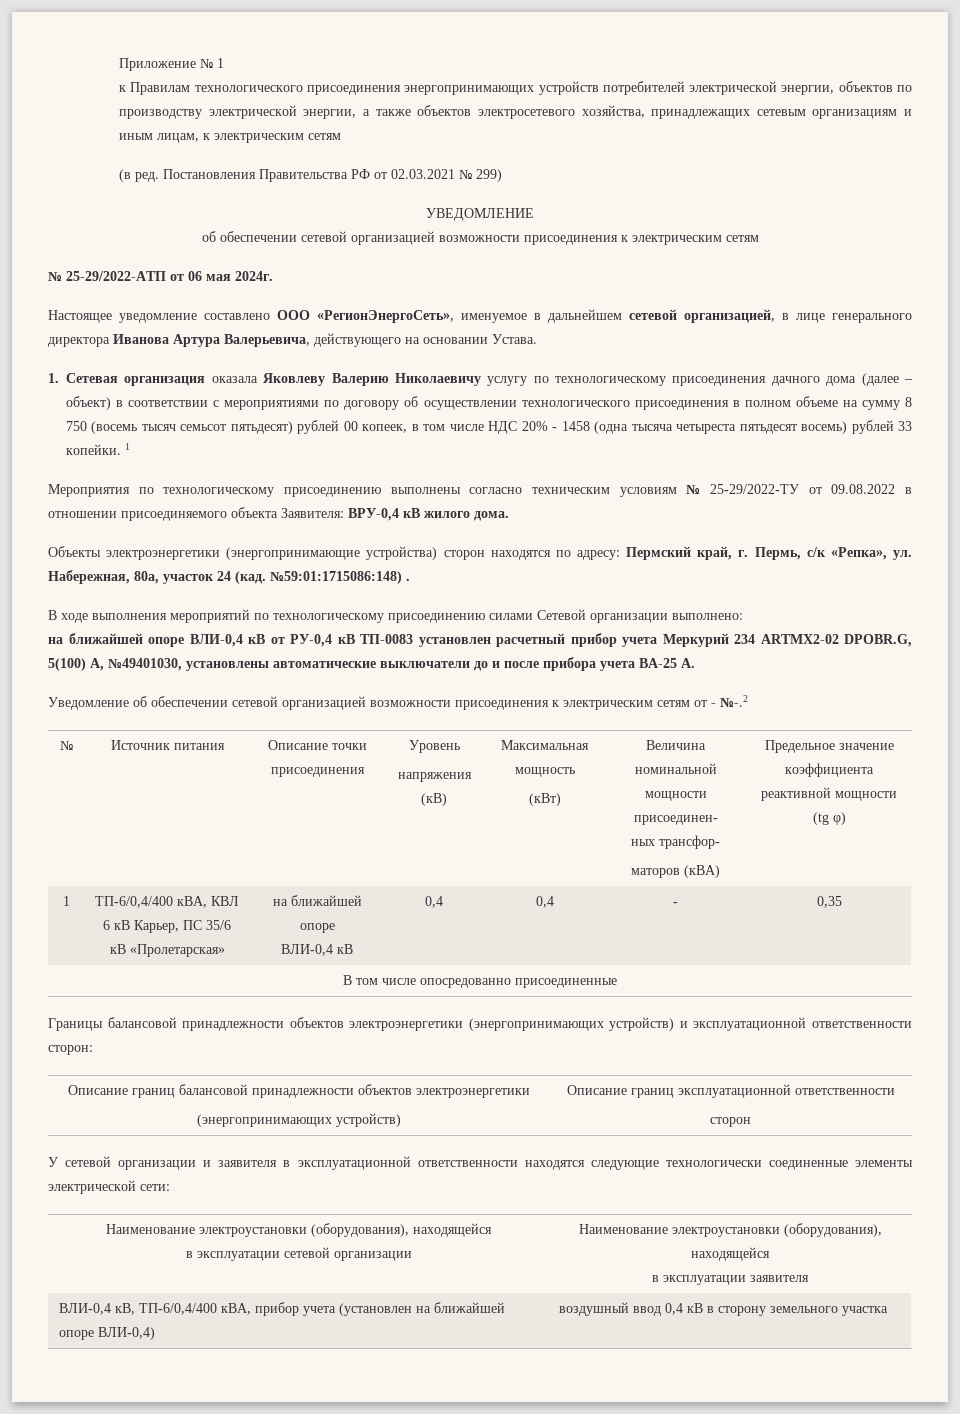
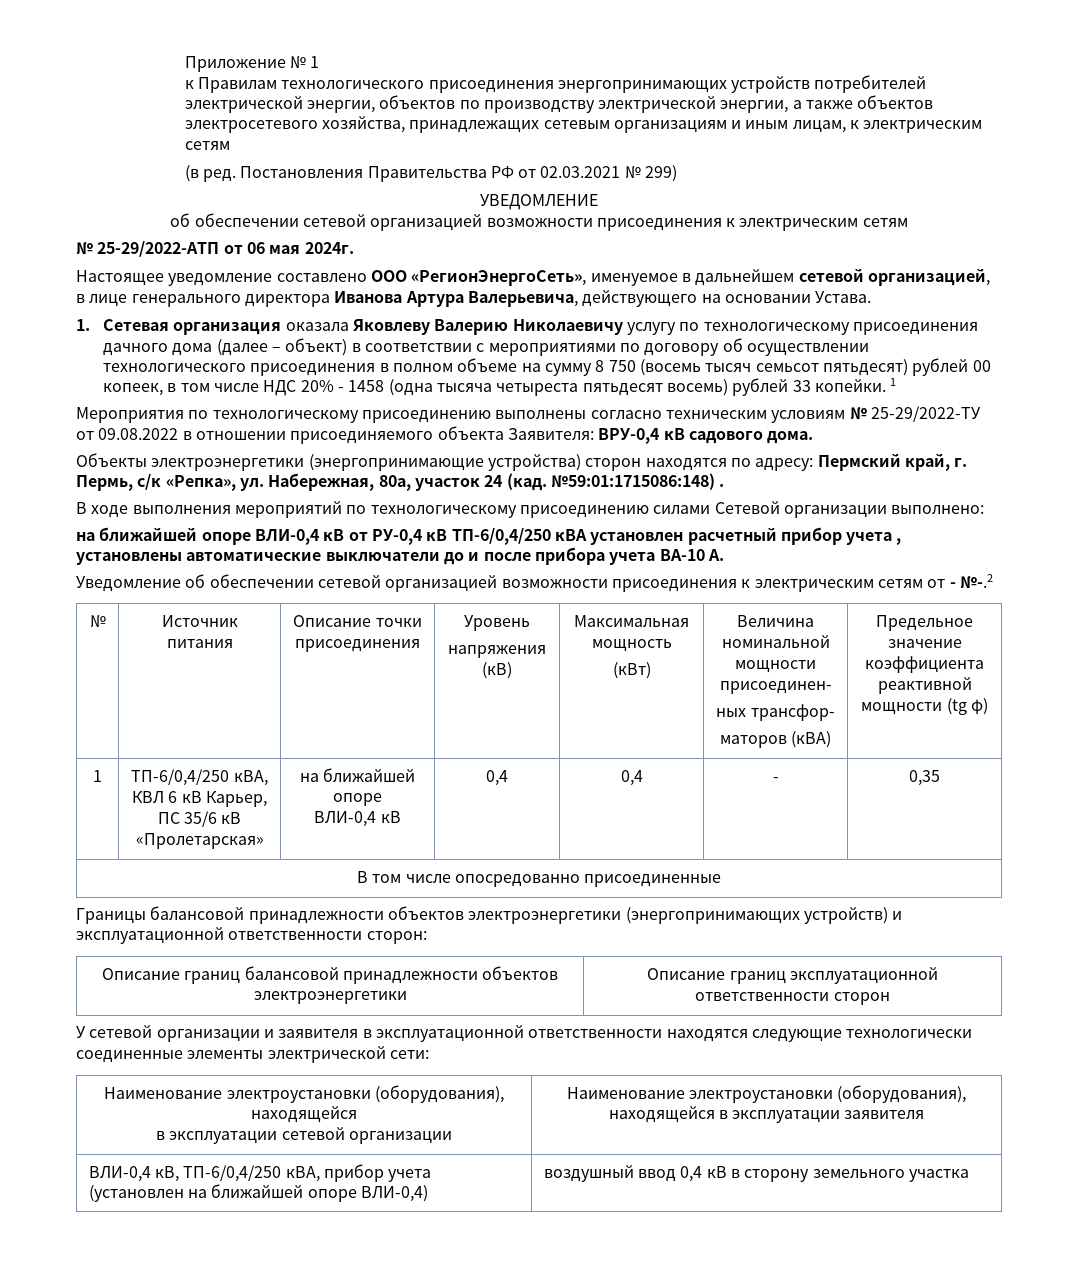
- Мероприятия по технологическому присоединению выполнены согласно техническим условиям № 25-29/2022-ТУ от 09.08.2022 в отношении присоединяемого объекта Заявителя: ВРУ-0,4 кВ жилого дома.
+ Мероприятия по технологическому присоединению выполнены согласно техническим условиям № 25-29/2022-ТУ от 09.08.2022 в отношении присоединяемого объекта Заявителя: ВРУ-0,4 кВ садового дома.
- на ближайшей опоре ВЛИ-0,4 кВ от РУ-0,4 кВ ТП-0083 установлен расчетный прибор учета Меркурий 234 ARTMX2-02 DPOBR.G, 5(100) А, №49401030, установлены автоматические выключатели до и после прибора учета ВА-25 А.
+ на ближайшей опоре ВЛИ-0,4 кВ от РУ-0,4 кВ ТП-6/0,4/250 кВА установлен расчетный прибор учета , установлены автоматические выключатели до и после прибора учета ВА-10 А.
- 1 | ТП-6/0,4/400 кВА, КВЛ 6 кВ Карьер, ПС 35/6 кВ «Пролетарская» | на ближайшей опоре
+ 1 | ТП-6/0,4/250 кВА, КВЛ 6 кВ Карьер, ПС 35/6 кВ «Пролетарская» | на ближайшей опоре
- Описание границ балансовой принадлежности объектов электроэнергетики
- (энергопринимающих устройств) | Описание границ эксплуатационной ответственности
- сторон
+ Описание границ балансовой принадлежности объектов электроэнергетики | Описание границ эксплуатационной ответственности сторон
  У сетевой организации и заявителя в эксплуатационной ответственности находятся следующие технологически соединенные элементы электрической сети:
  Наименование электроустановки (оборудования), находящейся
- в эксплуатации сетевой организации | Наименование электроустановки (оборудования), находящейся
- в эксплуатации заявителя
+ в эксплуатации сетевой организации | Наименование электроустановки (оборудования), находящейся в эксплуатации заявителя
- ВЛИ-0,4 кВ, ТП-6/0,4/400 кВА, прибор учета (установлен на ближайшей опоре ВЛИ-0,4) | воздушный ввод 0,4 кВ в сторону земельного участка
+ ВЛИ-0,4 кВ, ТП-6/0,4/250 кВА, прибор учета (установлен на ближайшей опоре ВЛИ-0,4) | воздушный ввод 0,4 кВ в сторону земельного участка

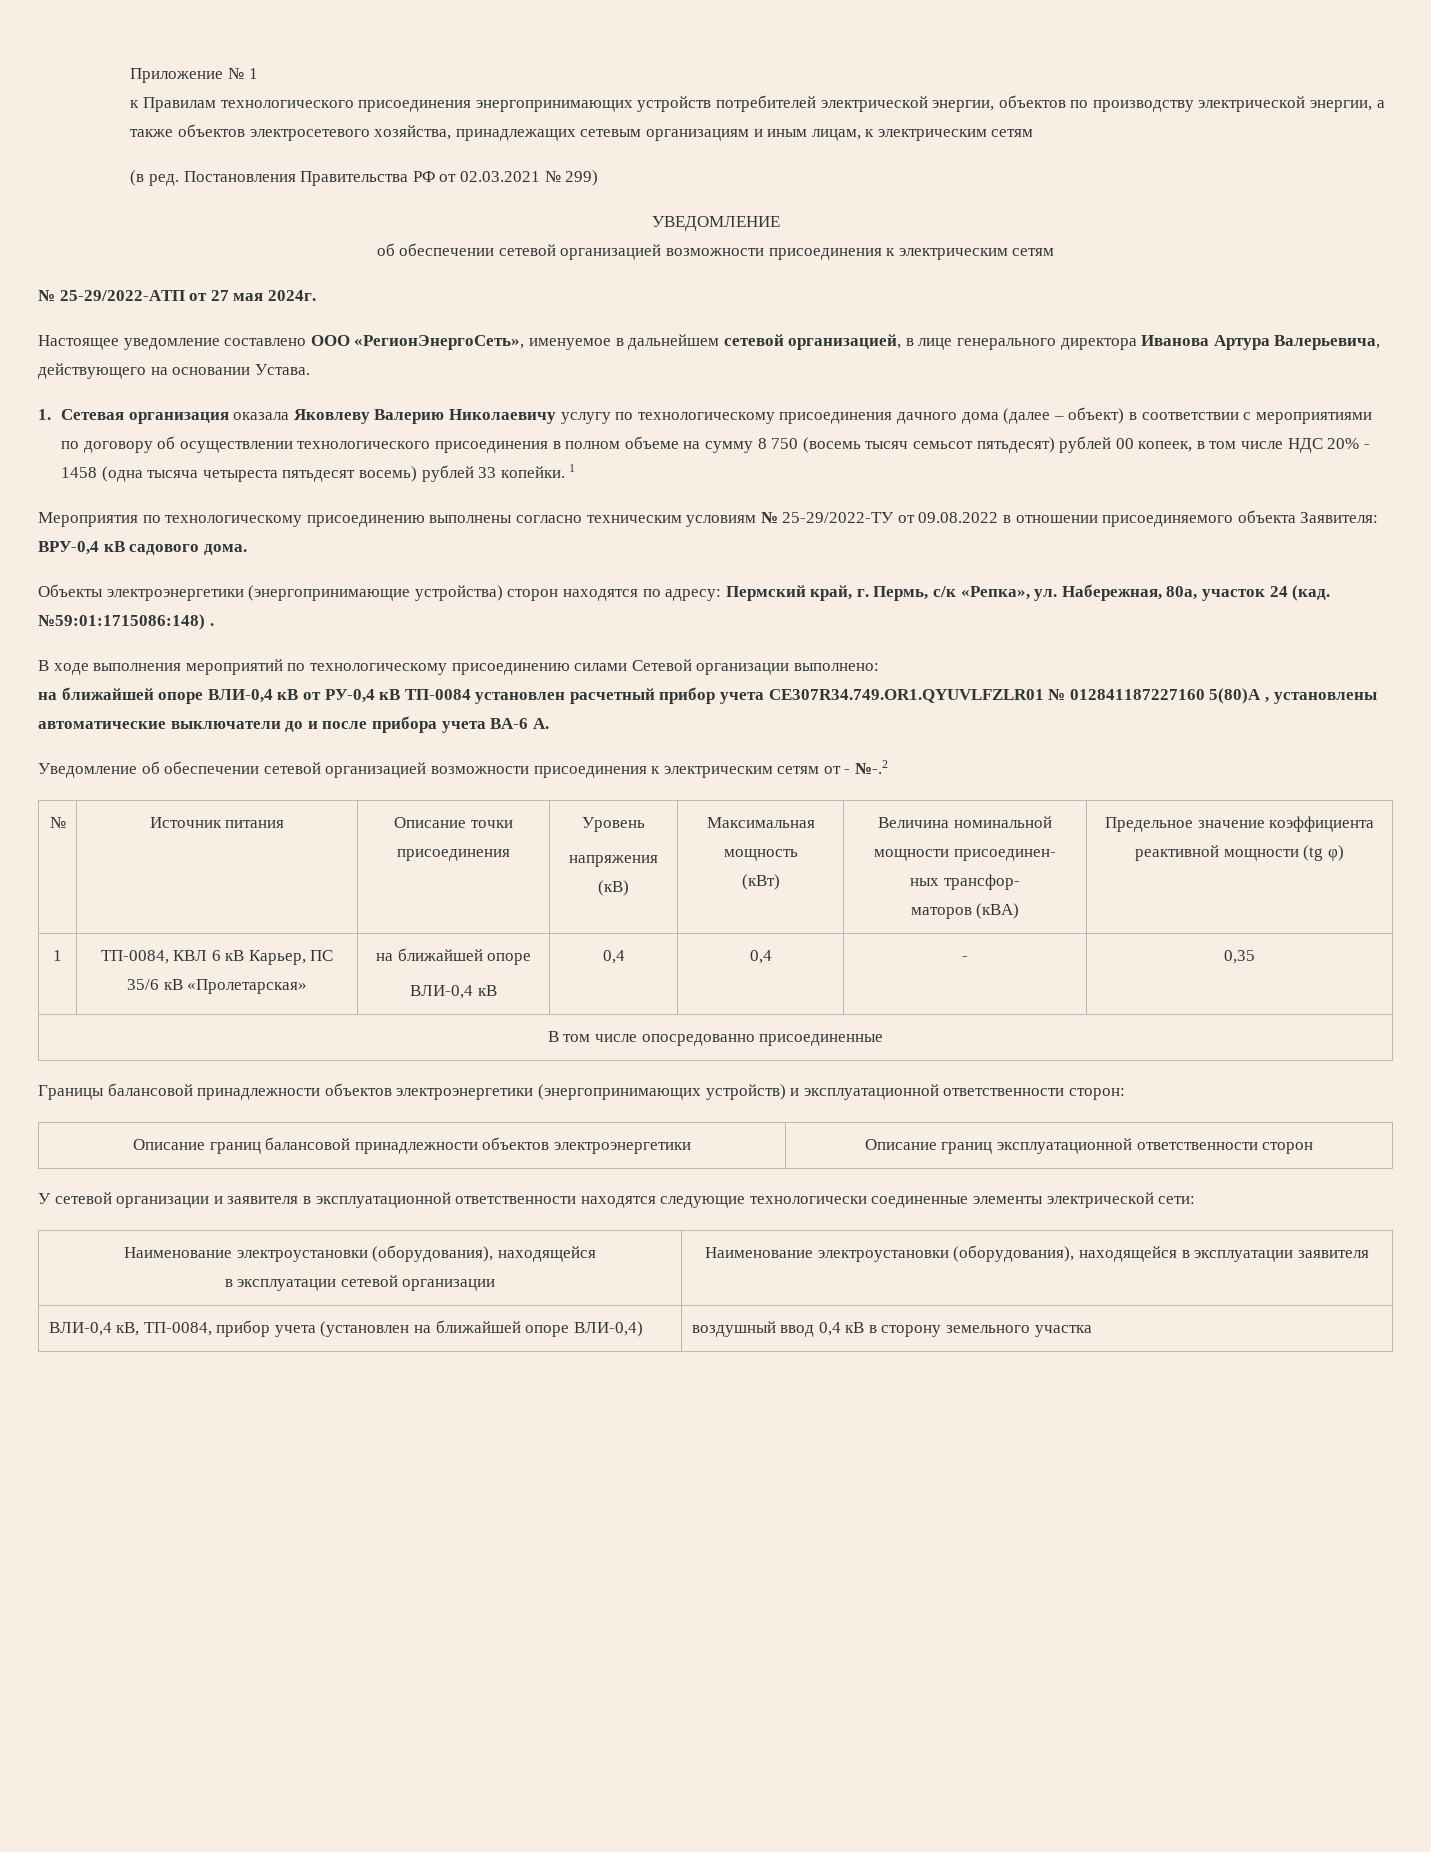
- № 25-29/2022-АТП от 06 мая 2024г.
+ № 25-29/2022-АТП от 27 мая 2024г.
- на ближайшей опоре ВЛИ-0,4 кВ от РУ-0,4 кВ ТП-6/0,4/250 кВА установлен расчетный прибор учета , установлены автоматические выключатели до и после прибора учета ВА-10 А.
+ на ближайшей опоре ВЛИ-0,4 кВ от РУ-0,4 кВ ТП-0084 установлен расчетный прибор учета CE307R34.749.OR1.QYUVLFZLR01 № 012841187227160 5(80)А , установлены автоматические выключатели до и после прибора учета ВА-6 А.
- 1 | ТП-6/0,4/250 кВА, КВЛ 6 кВ Карьер, ПС 35/6 кВ «Пролетарская» | на ближайшей опоре
+ 1 | ТП-0084, КВЛ 6 кВ Карьер, ПС 35/6 кВ «Пролетарская» | на ближайшей опоре
- ВЛИ-0,4 кВ, ТП-6/0,4/250 кВА, прибор учета (установлен на ближайшей опоре ВЛИ-0,4) | воздушный ввод 0,4 кВ в сторону земельного участка
+ ВЛИ-0,4 кВ, ТП-0084, прибор учета (установлен на ближайшей опоре ВЛИ-0,4) | воздушный ввод 0,4 кВ в сторону земельного участка

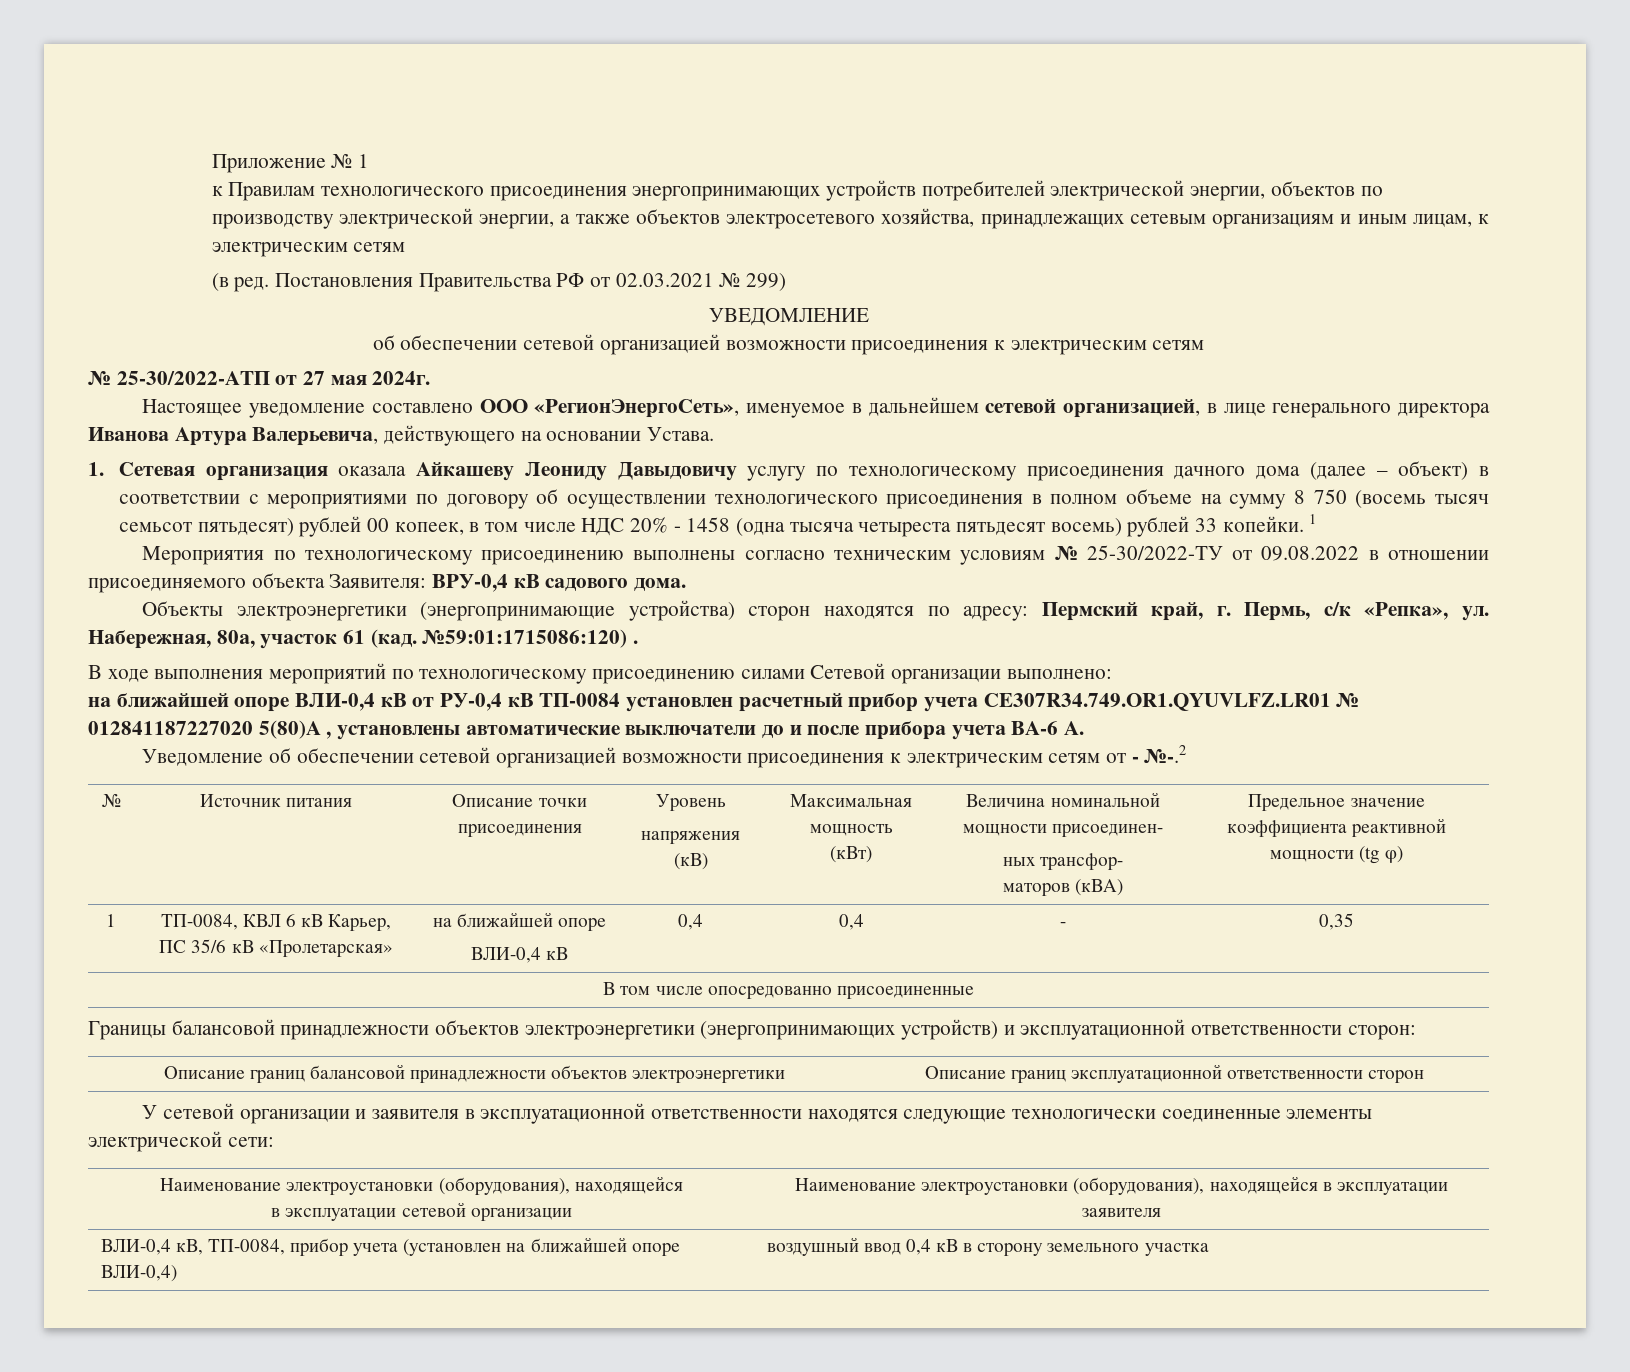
- № 25-29/2022-АТП от 27 мая 2024г.
+ № 25-30/2022-АТП от 27 мая 2024г.
- 1. Сетевая организация оказала Яковлеву Валерию Николаевичу услугу по технологическому присоединения дачного дома (далее – объект) в соответствии с мероприятиями по договору об осуществлении технологического присоединения в полном объеме на сумму 8 750 (восемь тысяч семьсот пятьдесят) рублей 00 копеек, в том числе НДС 20% - 1458 (одна тысяча четыреста пятьдесят восемь) рублей 33 копейки.
+ 1. Сетевая организация оказала Айкашеву Леониду Давыдовичу услугу по технологическому присоединения дачного дома (далее – объект) в соответствии с мероприятиями по договору об осуществлении технологического присоединения в полном объеме на сумму 8 750 (восемь тысяч семьсот пятьдесят) рублей 00 копеек, в том числе НДС 20% - 1458 (одна тысяча четыреста пятьдесят восемь) рублей 33 копейки.
- Мероприятия по технологическому присоединению выполнены согласно техническим условиям № 25-29/2022-ТУ от 09.08.2022 в отношении присоединяемого объекта Заявителя: ВРУ-0,4 кВ садового дома.
+ Мероприятия по технологическому присоединению выполнены согласно техническим условиям № 25-30/2022-ТУ от 09.08.2022 в отношении присоединяемого объекта Заявителя: ВРУ-0,4 кВ садового дома.
- Объекты электроэнергетики (энергопринимающие устройства) сторон находятся по адресу: Пермский край, г. Пермь, с/к «Репка», ул. Набережная, 80а, участок 24 (кад. №59:01:1715086:148) .
+ Объекты электроэнергетики (энергопринимающие устройства) сторон находятся по адресу: Пермский край, г. Пермь, с/к «Репка», ул. Набережная, 80а, участок 61 (кад. №59:01:1715086:120) .
- на ближайшей опоре ВЛИ-0,4 кВ от РУ-0,4 кВ ТП-0084 установлен расчетный прибор учета CE307R34.749.OR1.QYUVLFZLR01 № 012841187227160 5(80)А , установлены автоматические выключатели до и после прибора учета ВА-6 А.
+ на ближайшей опоре ВЛИ-0,4 кВ от РУ-0,4 кВ ТП-0084 установлен расчетный прибор учета СЕ307R34.749.OR1.QYUVLFZ.LR01 № 012841187227020 5(80)А , установлены автоматические выключатели до и после прибора учета ВА-6 А.

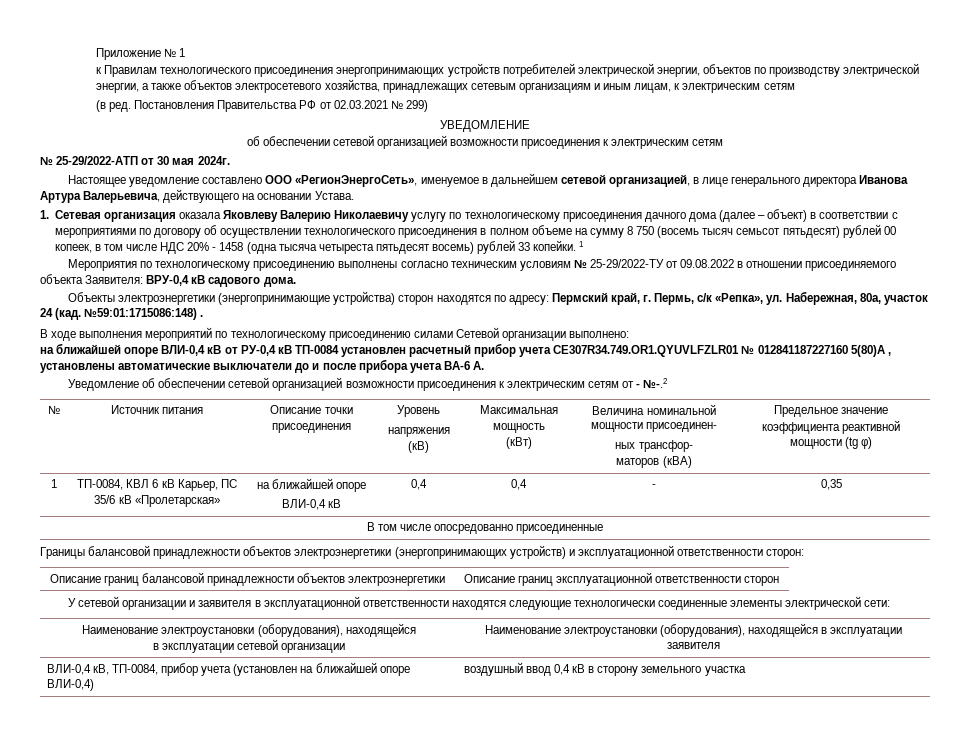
- № 25-30/2022-АТП от 27 мая 2024г.
+ № 25-29/2022-АТП от 30 мая 2024г.
- 1. Сетевая организация оказала Айкашеву Леониду Давыдовичу услугу по технологическому присоединения дачного дома (далее – объект) в соответствии с мероприятиями по договору об осуществлении технологического присоединения в полном объеме на сумму 8 750 (восемь тысяч семьсот пятьдесят) рублей 00 копеек, в том числе НДС 20% - 1458 (одна тысяча четыреста пятьдесят восемь) рублей 33 копейки.
+ 1. Сетевая организация оказала Яковлеву Валерию Николаевичу услугу по технологическому присоединения дачного дома (далее – объект) в соответствии с мероприятиями по договору об осуществлении технологического присоединения в полном объеме на сумму 8 750 (восемь тысяч семьсот пятьдесят) рублей 00 копеек, в том числе НДС 20% - 1458 (одна тысяча четыреста пятьдесят восемь) рублей 33 копейки.
- Мероприятия по технологическому присоединению выполнены согласно техническим условиям № 25-30/2022-ТУ от 09.08.2022 в отношении присоединяемого объекта Заявителя: ВРУ-0,4 кВ садового дома.
+ Мероприятия по технологическому присоединению выполнены согласно техническим условиям № 25-29/2022-ТУ от 09.08.2022 в отношении присоединяемого объекта Заявителя: ВРУ-0,4 кВ садового дома.
- Объекты электроэнергетики (энергопринимающие устройства) сторон находятся по адресу: Пермский край, г. Пермь, с/к «Репка», ул. Набережная, 80а, участок 61 (кад. №59:01:1715086:120) .
+ Объекты электроэнергетики (энергопринимающие устройства) сторон находятся по адресу: Пермский край, г. Пермь, с/к «Репка», ул. Набережная, 80а, участок 24 (кад. №59:01:1715086:148) .
- на ближайшей опоре ВЛИ-0,4 кВ от РУ-0,4 кВ ТП-0084 установлен расчетный прибор учета СЕ307R34.749.OR1.QYUVLFZ.LR01 № 012841187227020 5(80)А , установлены автоматические выключатели до и после прибора учета ВА-6 А.
+ на ближайшей опоре ВЛИ-0,4 кВ от РУ-0,4 кВ ТП-0084 установлен расчетный прибор учета CE307R34.749.OR1.QYUVLFZLR01 № 012841187227160 5(80)А , установлены автоматические выключатели до и после прибора учета ВА-6 А.

